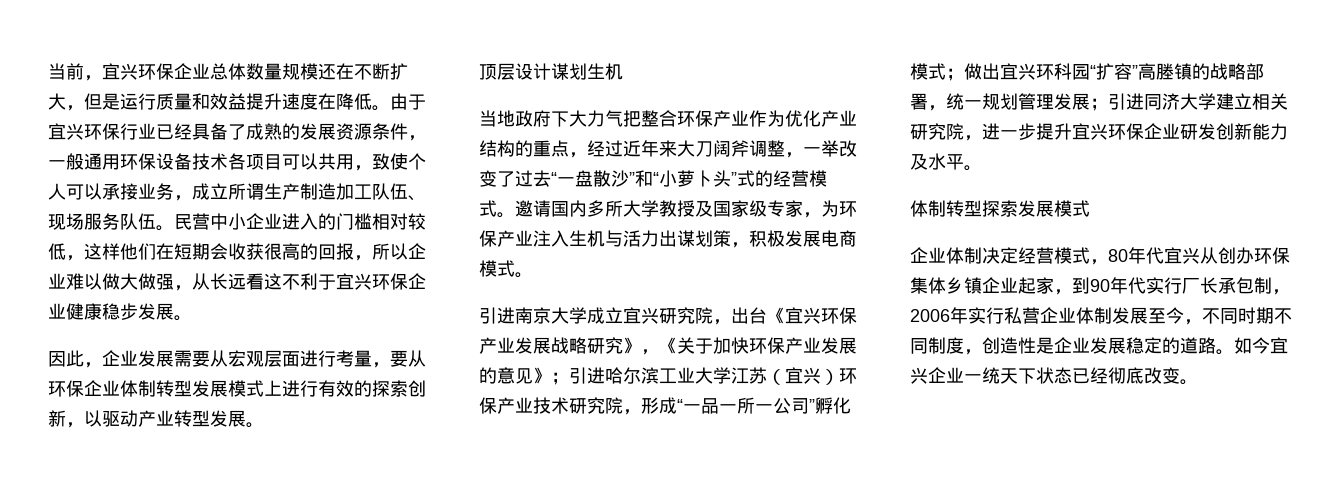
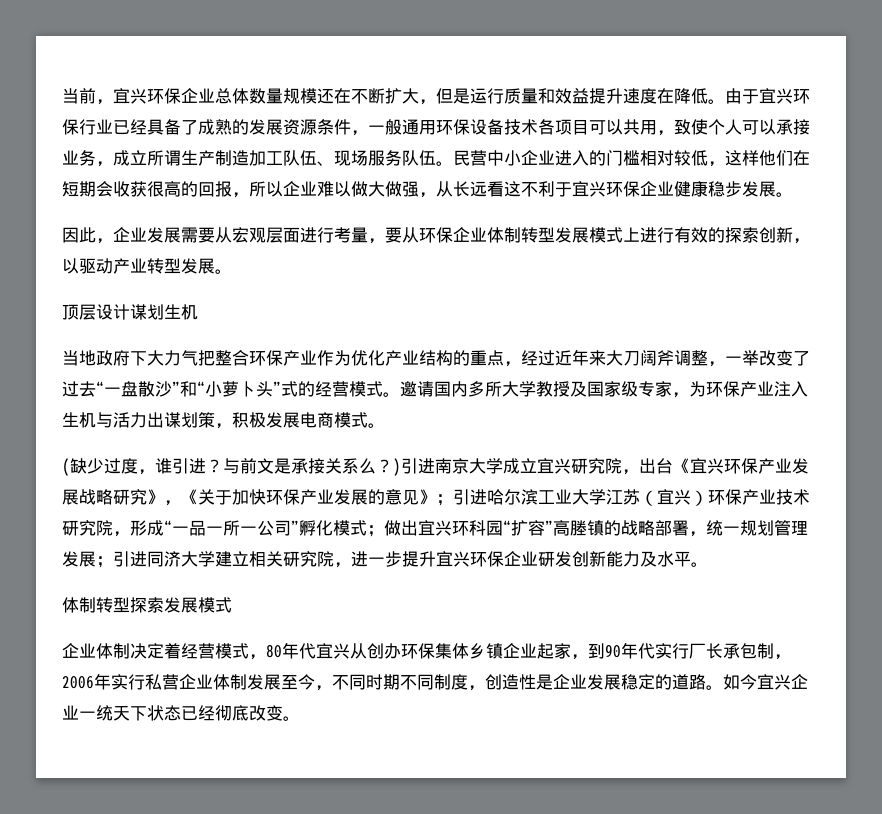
- 引进南京大学成立宜兴研究院，出台《宜兴环保产业发展战略研究》，《关于加快环保产业发展的意见》；
+ (缺少过度，谁引进？与前文是承接关系么？)引进南京大学成立宜兴研究院，出台《宜兴环保产业发展战略研究》，《关于加快环保产业发展的意见》；
- 企业体制决定经营模式，80年代宜兴从创办环保集体乡镇企业起家，到90年代实行厂长承包制，2006年实行私营企业体制发展至今，不同时期不同制度，创造性是企业发展稳定的道路。
+ 企业体制决定着经营模式，80年代宜兴从创办环保集体乡镇企业起家，到90年代实行厂长承包制，2006年实行私营企业体制发展至今，不同时期不同制度，创造性是企业发展稳定的道路。

